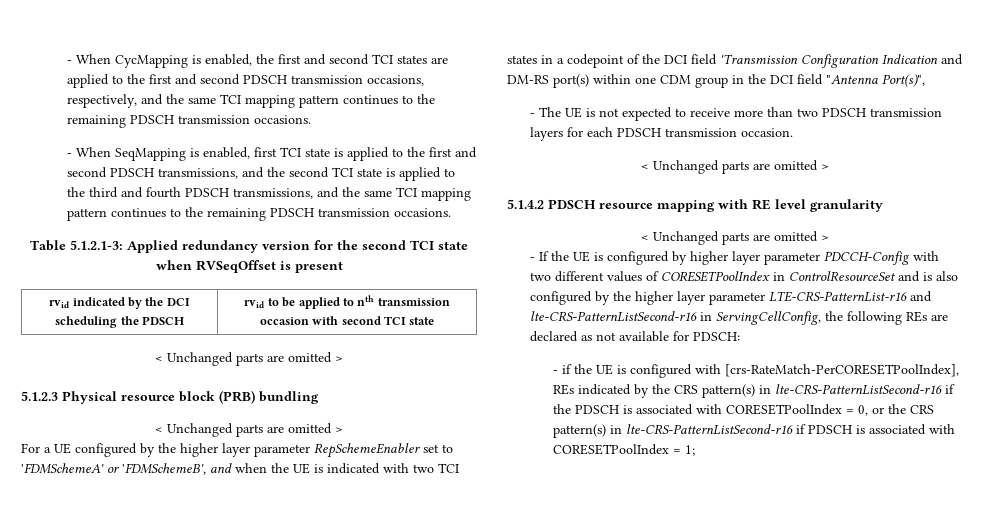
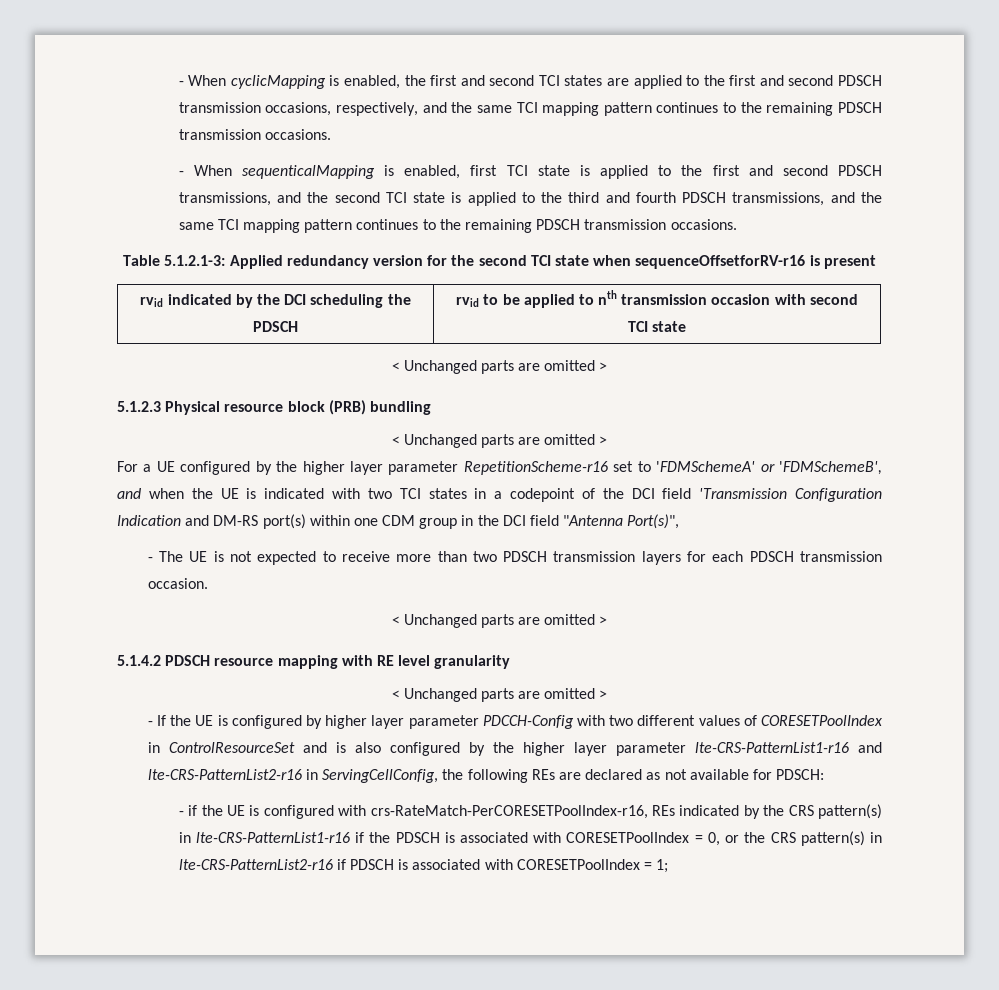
- - When CycMapping is enabled, the first and second TCI states are applied to the first and second PDSCH transmission occasions, respectively, and the same TCI mapping pattern continues to the remaining PDSCH transmission occasions.
+ - When cyclicMapping is enabled, the first and second TCI states are applied to the first and second PDSCH transmission occasions, respectively, and the same TCI mapping pattern continues to the remaining PDSCH transmission occasions.
- - When SeqMapping is enabled, first TCI state is applied to the first and second PDSCH transmissions, and the second TCI state is applied to the third and fourth PDSCH transmissions, and the same TCI mapping pattern continues to the remaining PDSCH transmission occasions.
+ - When sequenticalMapping is enabled, first TCI state is applied to the first and second PDSCH transmissions, and the second TCI state is applied to the third and fourth PDSCH transmissions, and the same TCI mapping pattern continues to the remaining PDSCH transmission occasions.
- Table 5.1.2.1-3: Applied redundancy version for the second TCI state when RVSeqOffset is present
+ Table 5.1.2.1-3: Applied redundancy version for the second TCI state when sequenceOffsetforRV-r16 is present
- For a UE configured by the higher layer parameter RepSchemeEnabler set to 'FDMSchemeA' or 'FDMSchemeB', and when the UE is indicated with two TCI states in a codepoint of the DCI field 'Transmission Configuration Indication and DM-RS port(s) within one CDM group in the DCI field "Antenna Port(s)",
+ For a UE configured by the higher layer parameter RepetitionScheme-r16 set to 'FDMSchemeA' or 'FDMSchemeB', and when the UE is indicated with two TCI states in a codepoint of the DCI field 'Transmission Configuration Indication and DM-RS port(s) within one CDM group in the DCI field "Antenna Port(s)",
- - If the UE is configured by higher layer parameter PDCCH-Config with two different values of CORESETPoolIndex in ControlResourceSet and is also configured by the higher layer parameter LTE-CRS-PatternList-r16 and lte-CRS-PatternListSecond-r16 in ServingCellConfig, the following REs are declared as not available for PDSCH:
+ - If the UE is configured by higher layer parameter PDCCH-Config with two different values of CORESETPoolIndex in ControlResourceSet and is also configured by the higher layer parameter lte-CRS-PatternList1-r16 and lte-CRS-PatternList2-r16 in ServingCellConfig, the following REs are declared as not available for PDSCH:
- - if the UE is configured with [crs-RateMatch-PerCORESETPoolIndex], REs indicated by the CRS pattern(s) in lte-CRS-PatternListSecond-r16 if the PDSCH is associated with CORESETPoolIndex = 0, or the CRS pattern(s) in lte-CRS-PatternListSecond-r16 if PDSCH is associated with CORESETPoolIndex = 1;
+ - if the UE is configured with crs-RateMatch-PerCORESETPoolIndex-r16, REs indicated by the CRS pattern(s) in lte-CRS-PatternList1-r16 if the PDSCH is associated with CORESETPoolIndex = 0, or the CRS pattern(s) in lte-CRS-PatternList2-r16 if PDSCH is associated with CORESETPoolIndex = 1;

